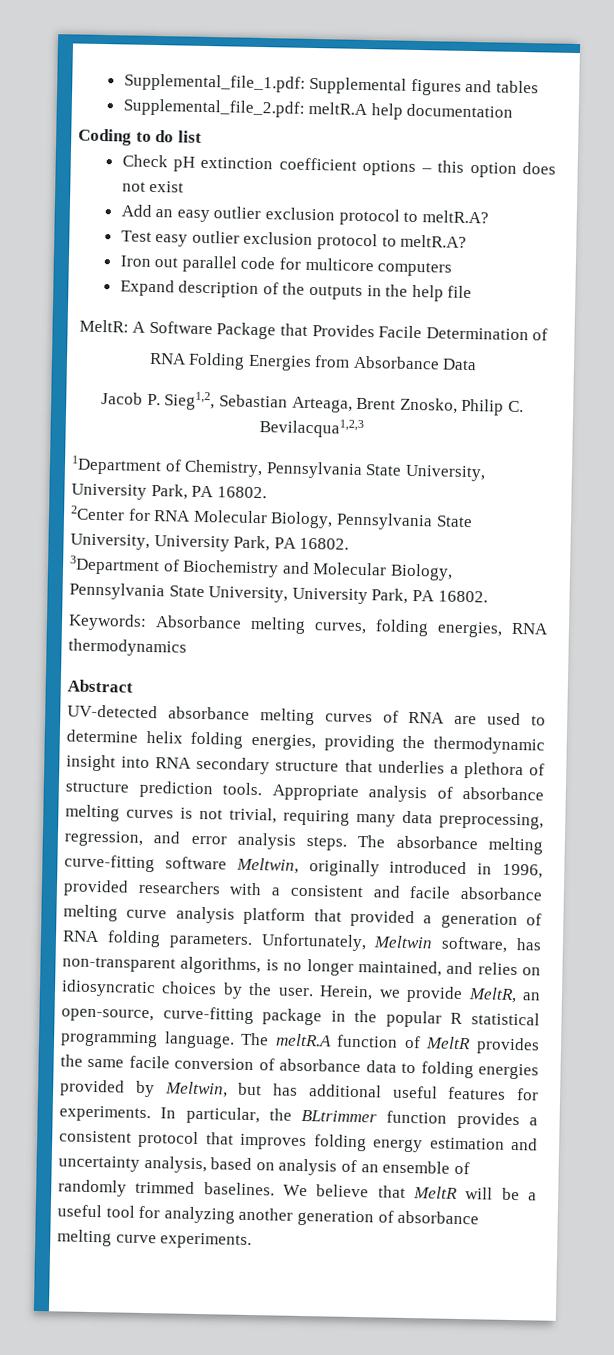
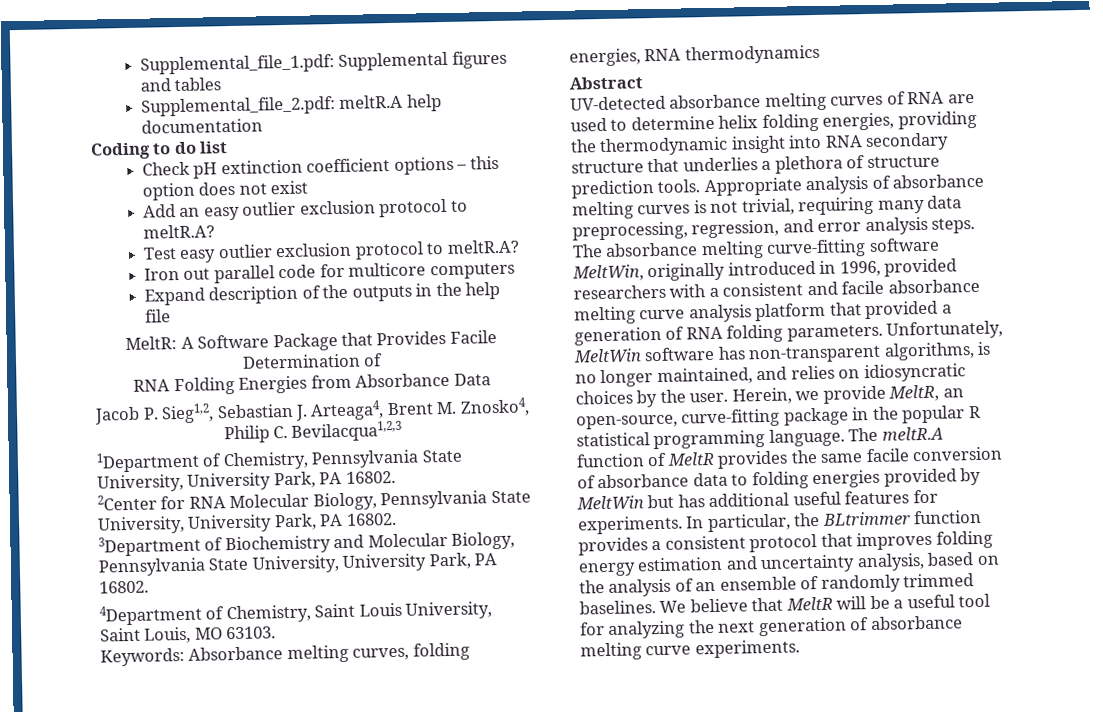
- Jacob P. Sieg1,2, Sebastian Arteaga, Brent Znosko, Philip C. Bevilacqua1,2,3
+ Jacob P. Sieg1,2, Sebastian J. Arteaga4, Brent M. Znosko4, Philip C. Bevilacqua1,2,3
+ 4Department of Chemistry, Saint Louis University, Saint Louis, MO 63103.
- The absorbance melting curve-fitting software Meltwin, originally introduced in 1996, provided researchers with a consistent and facile absorbance melting curve analysis platform that provided a generation of RNA folding parameters.
+ The absorbance melting curve-fitting software MeltWin, originally introduced in 1996, provided researchers with a consistent and facile absorbance melting curve analysis platform that provided a generation of RNA folding parameters.
- Unfortunately, Meltwin software, has non-transparent algorithms, is no longer maintained, and relies on idiosyncratic choices by the user.
+ Unfortunately, MeltWin software has non-transparent algorithms, is no longer maintained, and relies on idiosyncratic choices by the user.
- The meltR.A function of MeltR provides the same facile conversion of absorbance data to folding energies provided by Meltwin, but has additional useful features for experiments.
+ The meltR.A function of MeltR provides the same facile conversion of absorbance data to folding energies provided by MeltWin but has additional useful features for experiments.
- In particular, the BLtrimmer function provides a consistent protocol that improves folding energy estimation and uncertainty analysis, based on analysis of an ensemble of randomly trimmed baselines.
+ In particular, the BLtrimmer function provides a consistent protocol that improves folding energy estimation and uncertainty analysis, based on the analysis of an ensemble of randomly trimmed baselines.
- We believe that MeltR will be a useful tool for analyzing another generation of absorbance melting curve experiments.
+ We believe that MeltR will be a useful tool for analyzing the next generation of absorbance melting curve experiments.

